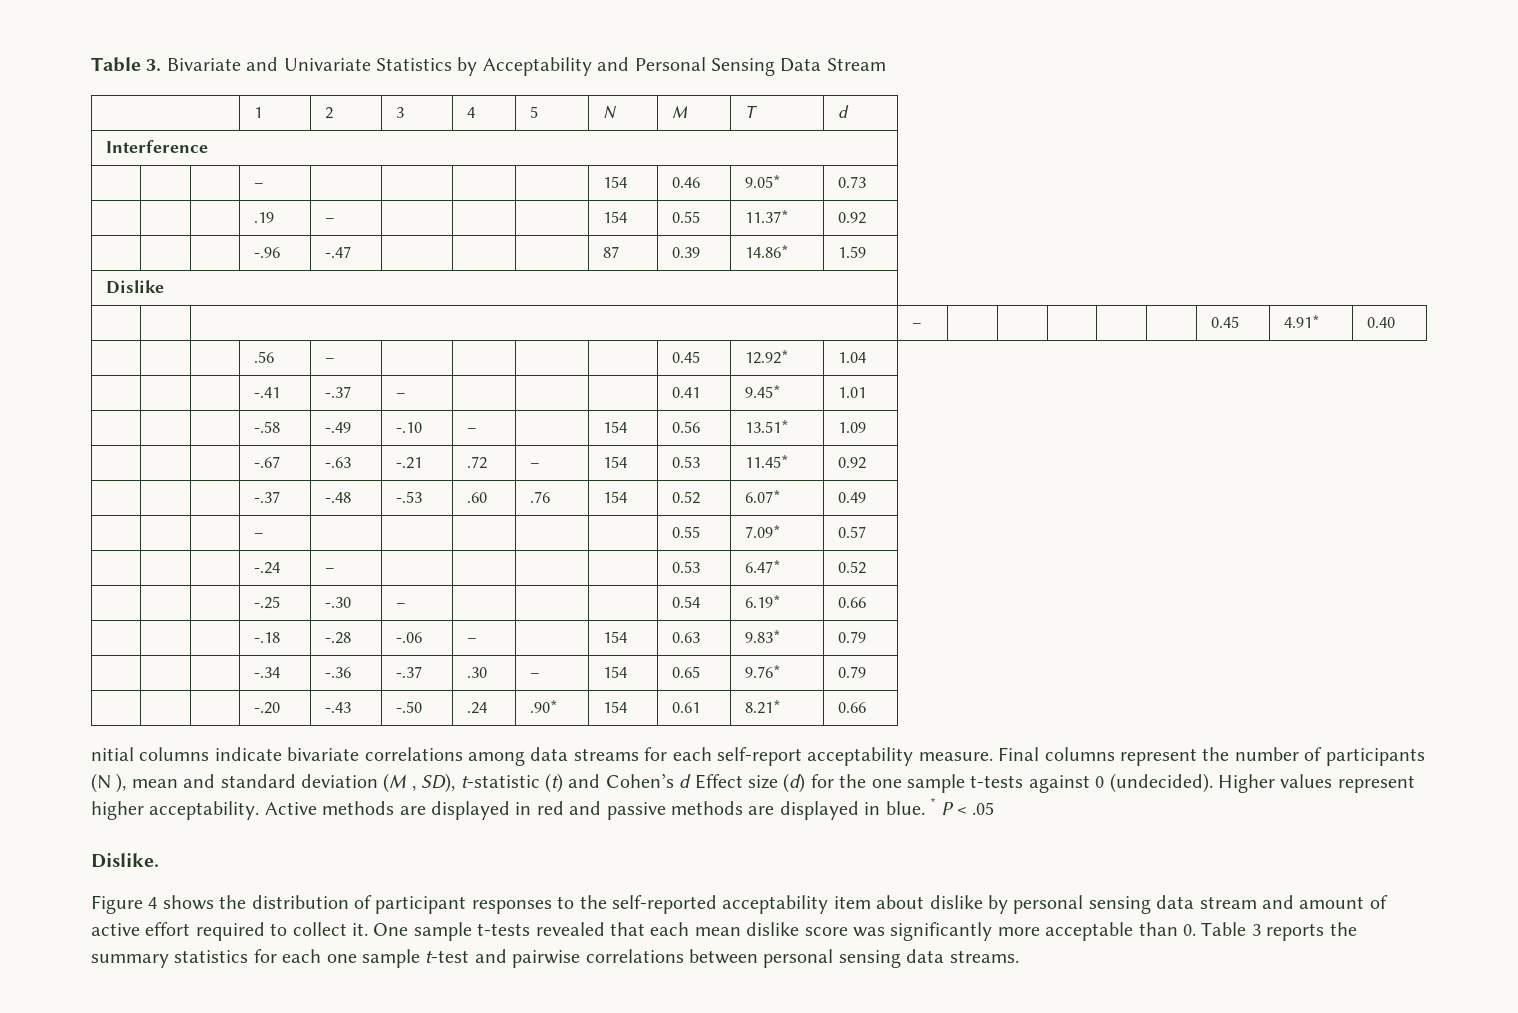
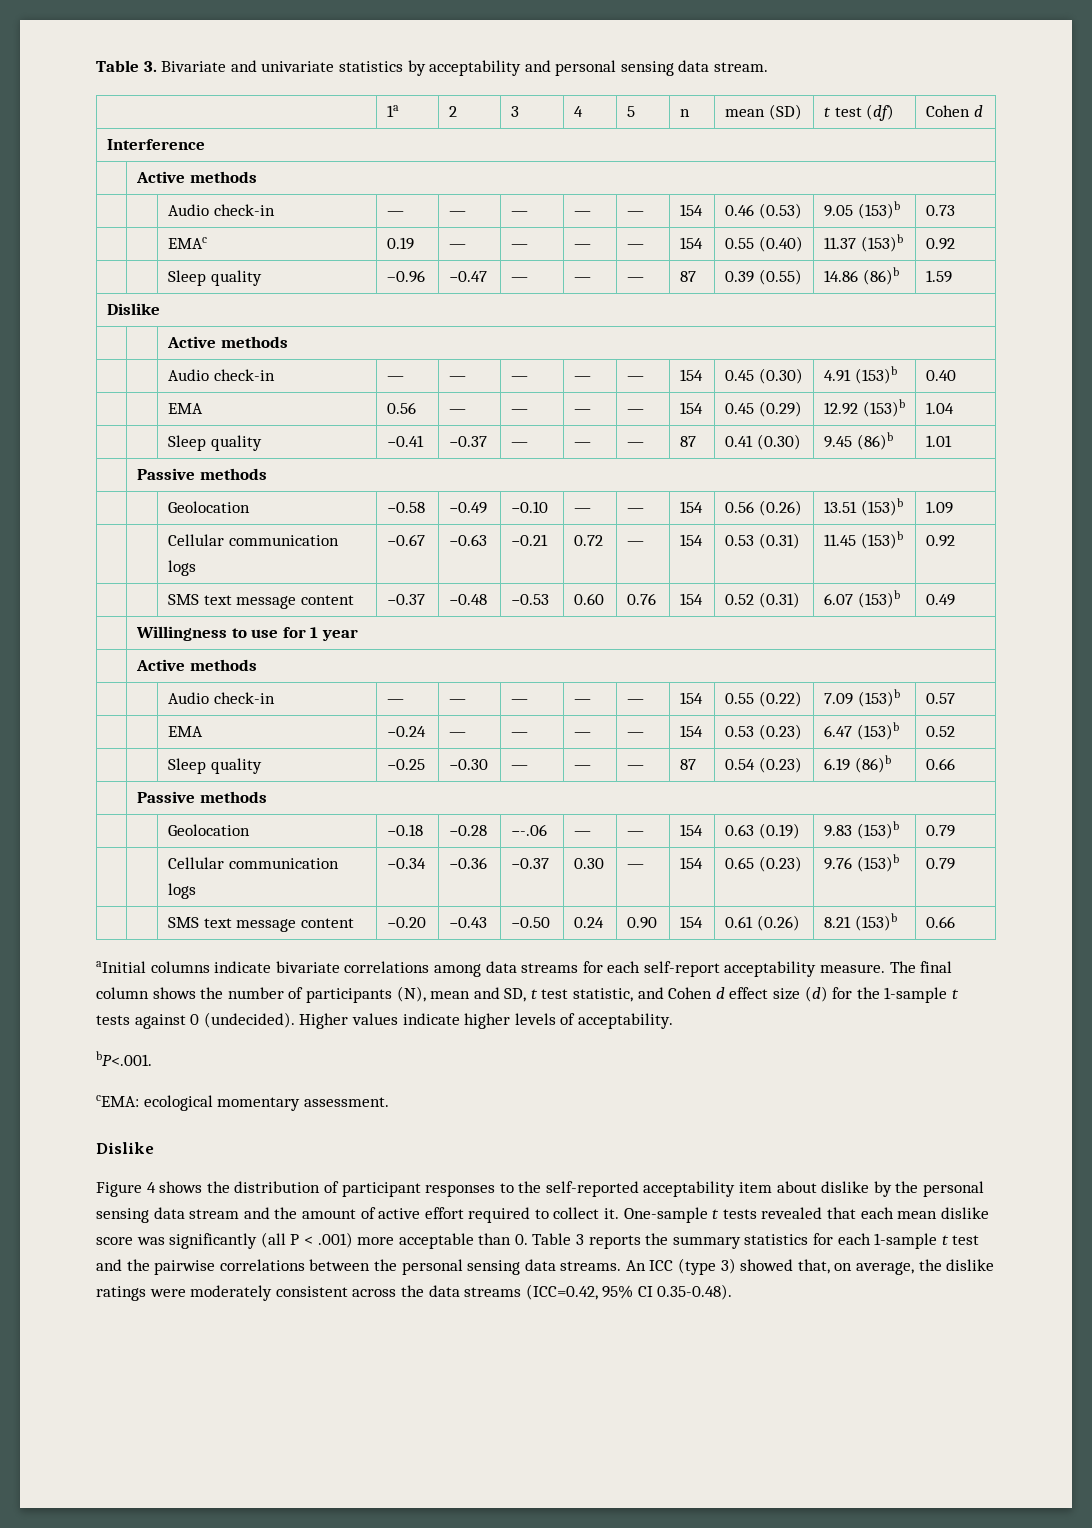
- Table 3. Bivariate and Univariate Statistics by Acceptability and Personal Sensing Data Stream
- | 1 | 2 | 3 | 4 | 5 | N | M | T | d
+ Table 3. Bivariate and univariate statistics by acceptability and personal sensing data stream.
+ | 1a | 2 | 3 | 4 | 5 | n | mean (SD) | t test (df) | Cohen d
  Interference
- | | | – | | | | | 154 | 0.46 | 9.05* | 0.73
- | | | .19 | – | | | | 154 | 0.55 | 11.37* | 0.92
- | | | -.96 | -.47 | | | | 87 | 0.39 | 14.86* | 1.59
+ | Active methods
+ | | Audio check-in | — | — | — | — | — | 154 | 0.46 (0.53) | 9.05 (153)b | 0.73
+ | | EMAc | 0.19 | — | — | — | — | 154 | 0.55 (0.40) | 11.37 (153)b | 0.92
+ | | Sleep quality | –0.96 | −0.47 | — | — | — | 87 | 0.39 (0.55) | 14.86 (86)b | 1.59
- | | | – | | | | | | 0.45 | 4.91* | 0.40
- | | | .56 | – | | | | | 0.45 | 12.92* | 1.04
- | | | -.41 | -.37 | – | | | | 0.41 | 9.45* | 1.01
- | | | -.58 | -.49 | -.10 | – | | 154 | 0.56 | 13.51* | 1.09
- | | | -.67 | -.63 | -.21 | .72 | – | 154 | 0.53 | 11.45* | 0.92
- | | | -.37 | -.48 | -.53 | .60 | .76 | 154 | 0.52 | 6.07* | 0.49
- | | | – | | | | | | 0.55 | 7.09* | 0.57
- | | | -.24 | – | | | | | 0.53 | 6.47* | 0.52
- | | | -.25 | -.30 | – | | | | 0.54 | 6.19* | 0.66
- | | | -.18 | -.28 | -.06 | – | | 154 | 0.63 | 9.83* | 0.79
- | | | -.34 | -.36 | -.37 | .30 | – | 154 | 0.65 | 9.76* | 0.79
- | | | -.20 | -.43 | -.50 | .24 | .90* | 154 | 0.61 | 8.21* | 0.66
- nitial columns indicate bivariate correlations among data streams for each self-report acceptability measure.
+ | | Active methods
+ | | Audio check-in | — | — | — | — | — | 154 | 0.45 (0.30) | 4.91 (153)b | 0.40
+ | | EMA | 0.56 | — | — | — | — | 154 | 0.45 (0.29) | 12.92 (153)b | 1.04
+ | | Sleep quality | −0.41 | −0.37 | — | — | — | 87 | 0.41 (0.30) | 9.45 (86)b | 1.01
+ | Passive methods
+ | | Geolocation | −0.58 | −0.49 | −0.10 | — | — | 154 | 0.56 (0.26) | 13.51 (153)b | 1.09
+ | | Cellular communication logs | −0.67 | −0.63 | −0.21 | 0.72 | — | 154 | 0.53 (0.31) | 11.45 (153)b | 0.92
+ | | SMS text message content | −0.37 | −0.48 | −0.53 | 0.60 | 0.76 | 154 | 0.52 (0.31) | 6.07 (153)b | 0.49
+ | Willingness to use for 1 year
+ | Active methods
+ | | Audio check-in | — | — | — | — | — | 154 | 0.55 (0.22) | 7.09 (153)b | 0.57
+ | | EMA | −0.24 | — | — | — | — | 154 | 0.53 (0.23) | 6.47 (153)b | 0.52
+ | | Sleep quality | −0.25 | −0.30 | — | — | — | 87 | 0.54 (0.23) | 6.19 (86)b | 0.66
+ | Passive methods
+ | | Geolocation | −0.18 | −0.28 | −-.06 | — | — | 154 | 0.63 (0.19) | 9.83 (153)b | 0.79
+ | | Cellular communication logs | −0.34 | −0.36 | −0.37 | 0.30 | — | 154 | 0.65 (0.23) | 9.76 (153)b | 0.79
+ | | SMS text message content | −0.20 | −0.43 | −0.50 | 0.24 | 0.90 | 154 | 0.61 (0.26) | 8.21 (153)b | 0.66
+ aInitial columns indicate bivariate correlations among data streams for each self-report acceptability measure.
- Final columns represent the number of participants (N ), mean and standard deviation (M , SD), t-statistic (t) and Cohen’s d Effect size (d) for the one sample t-tests against 0 (undecided).
+ The final column shows the number of participants (N), mean and SD, t test statistic, and Cohen d effect size (d) for the 1-sample t tests against 0 (undecided).
- Higher values represent higher acceptability. Active methods are displayed in red and passive methods are displayed in blue. * P < .05
- Dislike.
+ Higher values indicate higher levels of acceptability.
+ bP<.001.
+ cEMA: ecological momentary assessment.
+ Dislike
- Figure 4 shows the distribution of participant responses to the self-reported acceptability item about dislike by personal sensing data stream and amount of active effort required to collect it.
+ Figure 4 shows the distribution of participant responses to the self-reported acceptability item about dislike by the personal sensing data stream and the amount of active effort required to collect it.
- One sample t-tests revealed that each mean dislike score was significantly more acceptable than 0. Table 3 reports the summary statistics for each one sample t-test and pairwise correlations between personal sensing data streams.
+ One-sample t tests revealed that each mean dislike score was significantly (all P < .001) more acceptable than 0. Table 3 reports the summary statistics for each 1-sample t test and the pairwise correlations between the personal sensing data streams.
+ An ICC (type 3) showed that, on average, the dislike ratings were moderately consistent across the data streams (ICC=0.42, 95% CI 0.35-0.48).

